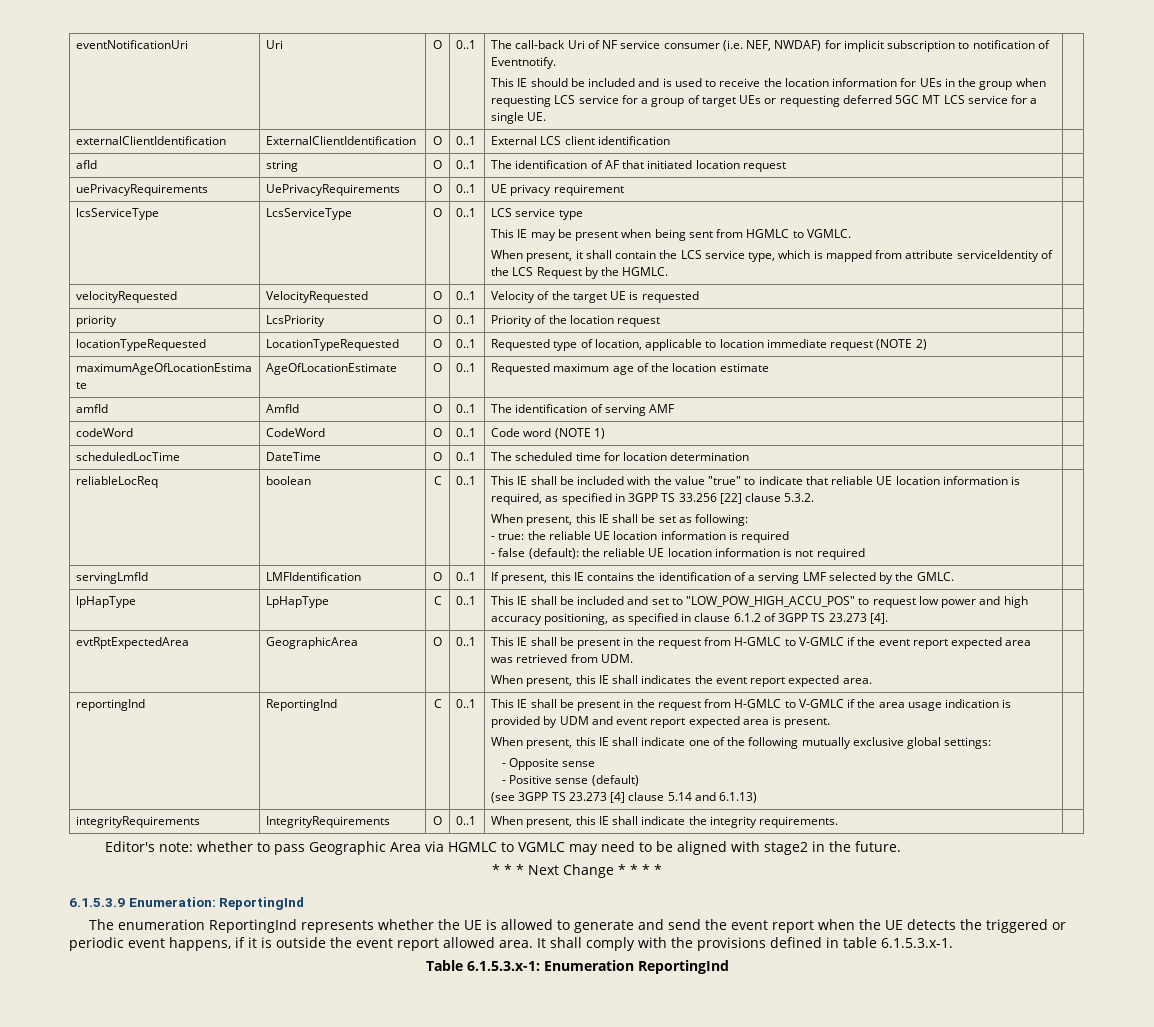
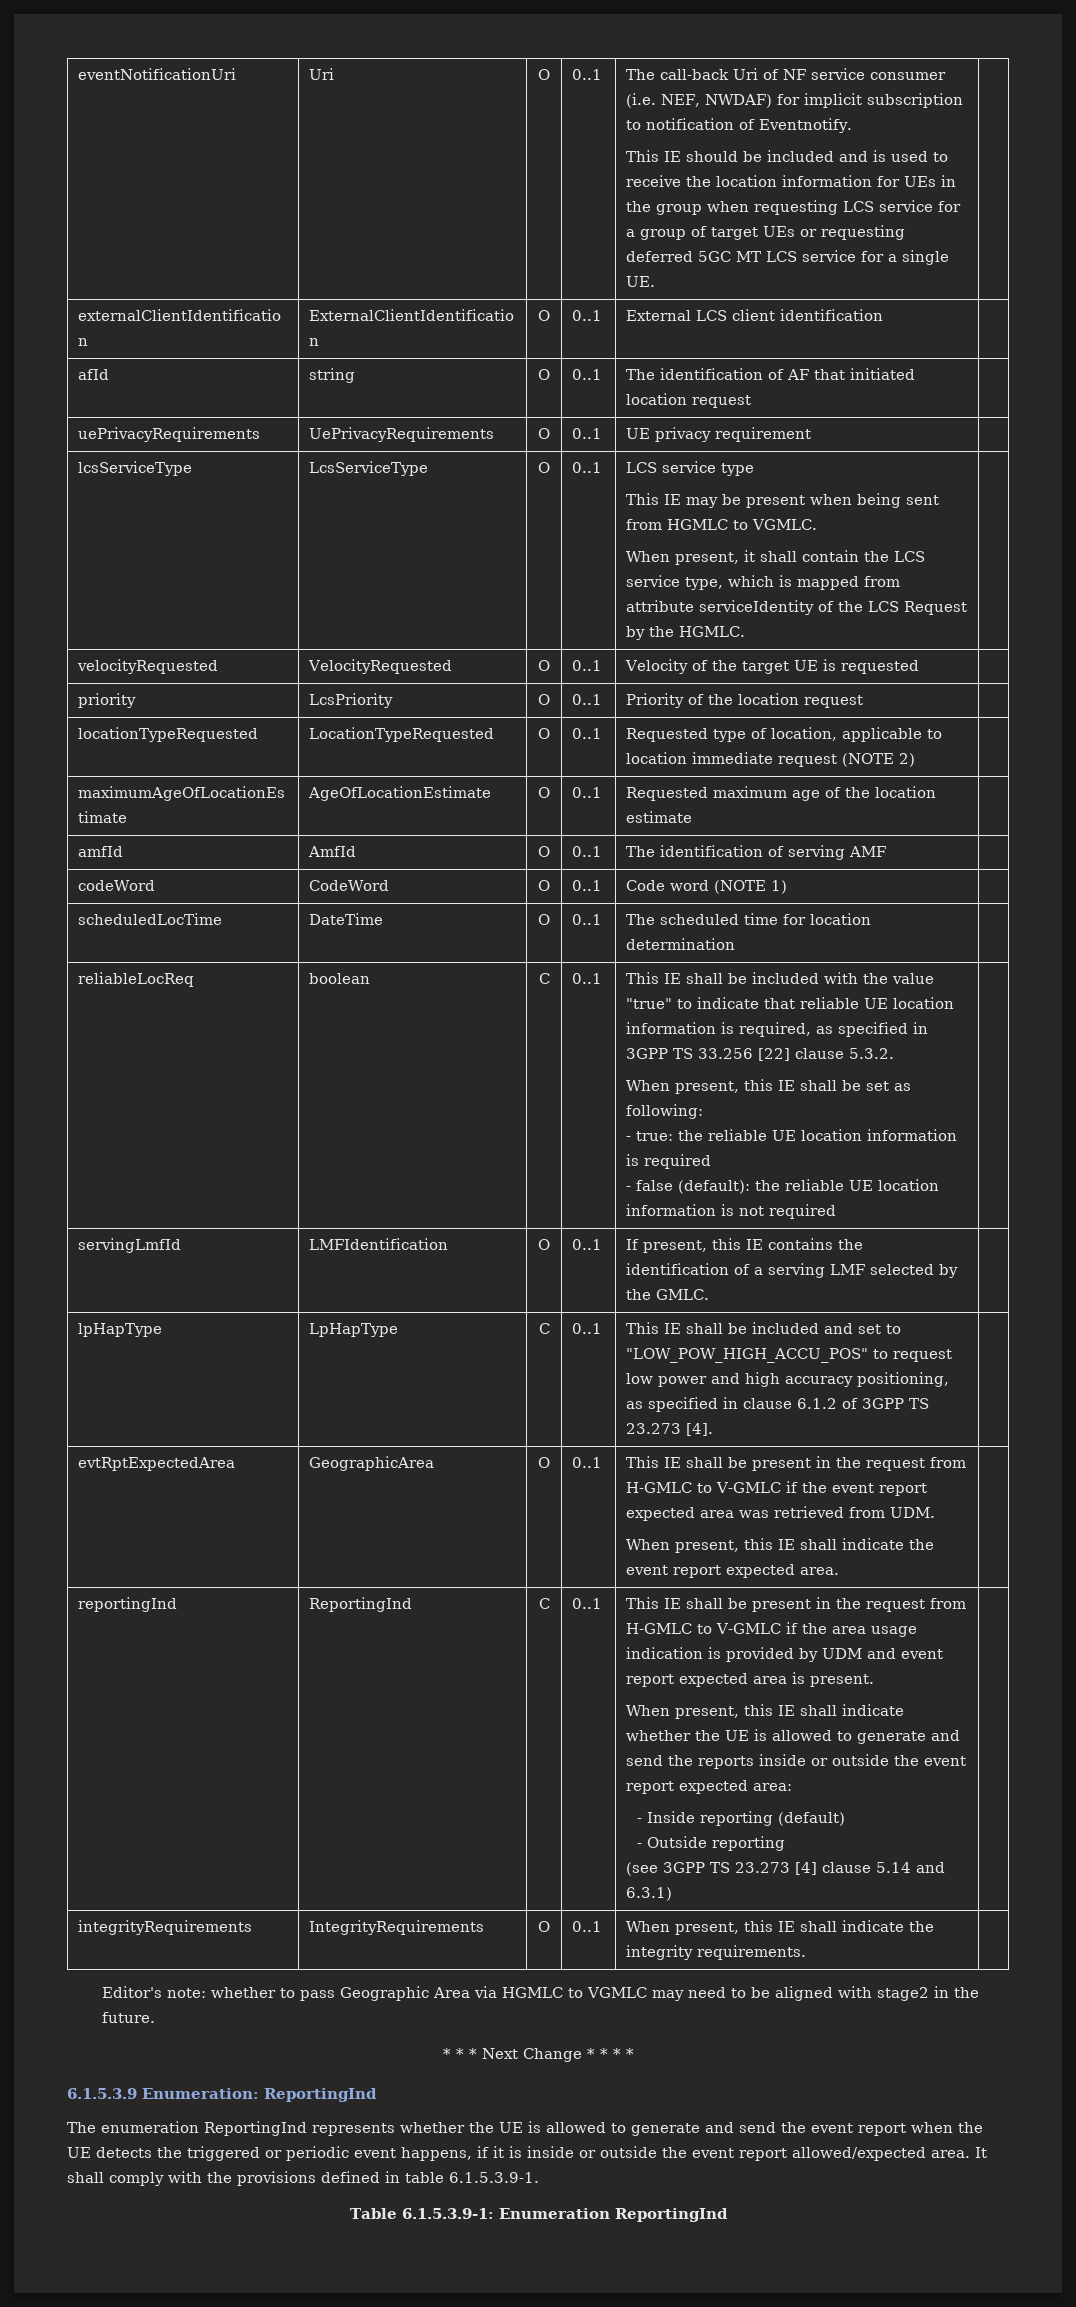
  evtRptExpectedArea | GeographicArea | O | 0..1 | This IE shall be present in the request from H-GMLC to V-GMLC if the event report expected area was retrieved from UDM.
- When present, this IE shall indicates the event report expected area. |
+ When present, this IE shall indicate the event report expected area. |
- When present, this IE shall indicate one of the following mutually exclusive global settings:
- - Opposite sense
- - Positive sense (default)
+ When present, this IE shall indicate whether the UE is allowed to generate and send the reports inside or outside the event report expected area:
+ - Inside reporting (default)
+ - Outside reporting
- (see 3GPP TS 23.273 [4] clause 5.14 and 6.1.13)
+ (see 3GPP TS 23.273 [4] clause 5.14 and 6.3.1)
- The enumeration ReportingInd represents whether the UE is allowed to generate and send the event report when the UE detects the triggered or periodic event happens, if it is outside the event report allowed area.
+ The enumeration ReportingInd represents whether the UE is allowed to generate and send the event report when the UE detects the triggered or periodic event happens, if it is inside or outside the event report allowed/expected area.
- It shall comply with the provisions defined in table 6.1.5.3.x-1.
+ It shall comply with the provisions defined in table 6.1.5.3.9-1.
- Table 6.1.5.3.x-1: Enumeration ReportingInd
+ Table 6.1.5.3.9-1: Enumeration ReportingInd

